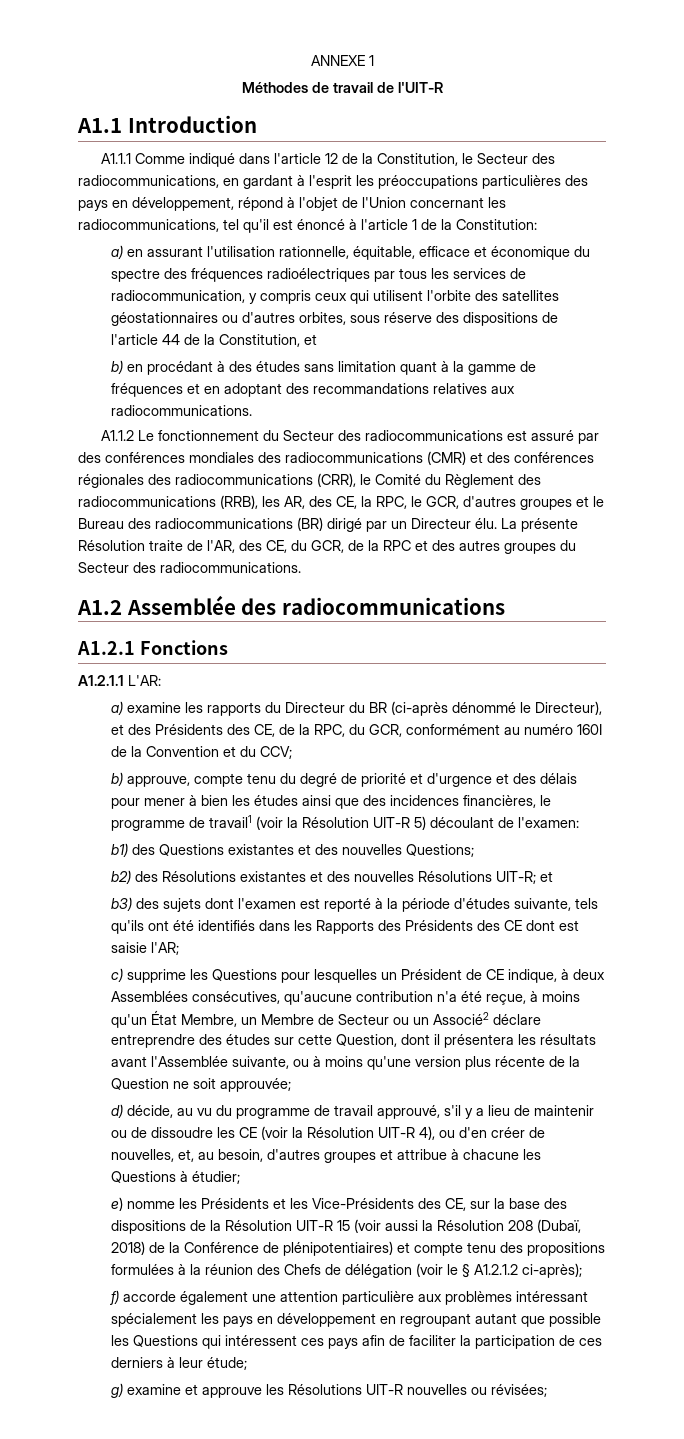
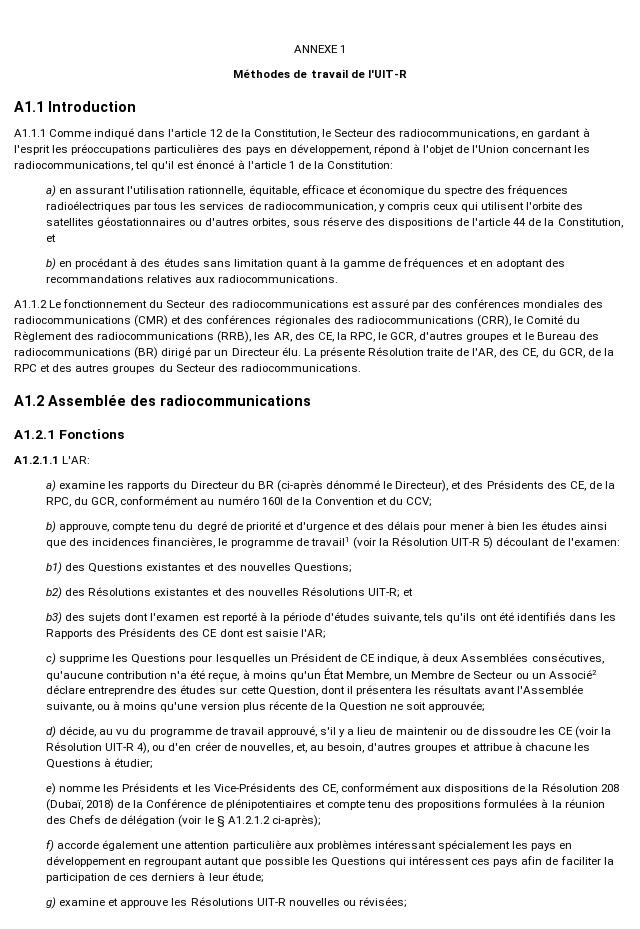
- e) nomme les Présidents et les Vice-Présidents des CE, sur la base des dispositions de la Résolution UIT-R 15 (voir aussi la Résolution 208 (Dubaï, 2018) de la Conférence de plénipotentiaires) et compte tenu des propositions formulées à la réunion des Chefs de délégation (voir le § A1.2.1.2 ci-après);
+ e) nomme les Présidents et les Vice-Présidents des CE, conformément aux dispositions de la Résolution 208 (Dubaï, 2018) de la Conférence de plénipotentiaires et compte tenu des propositions formulées à la réunion des Chefs de délégation (voir le § A1.2.1.2 ci-après);

